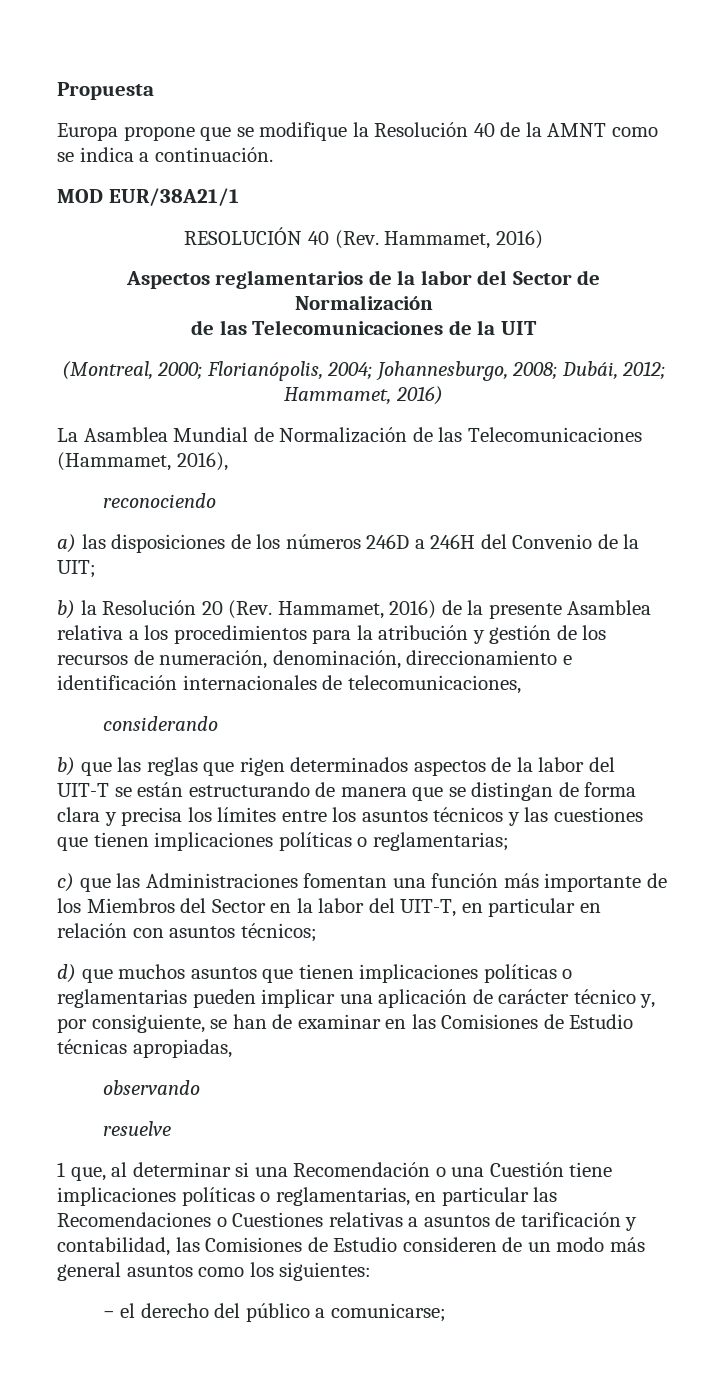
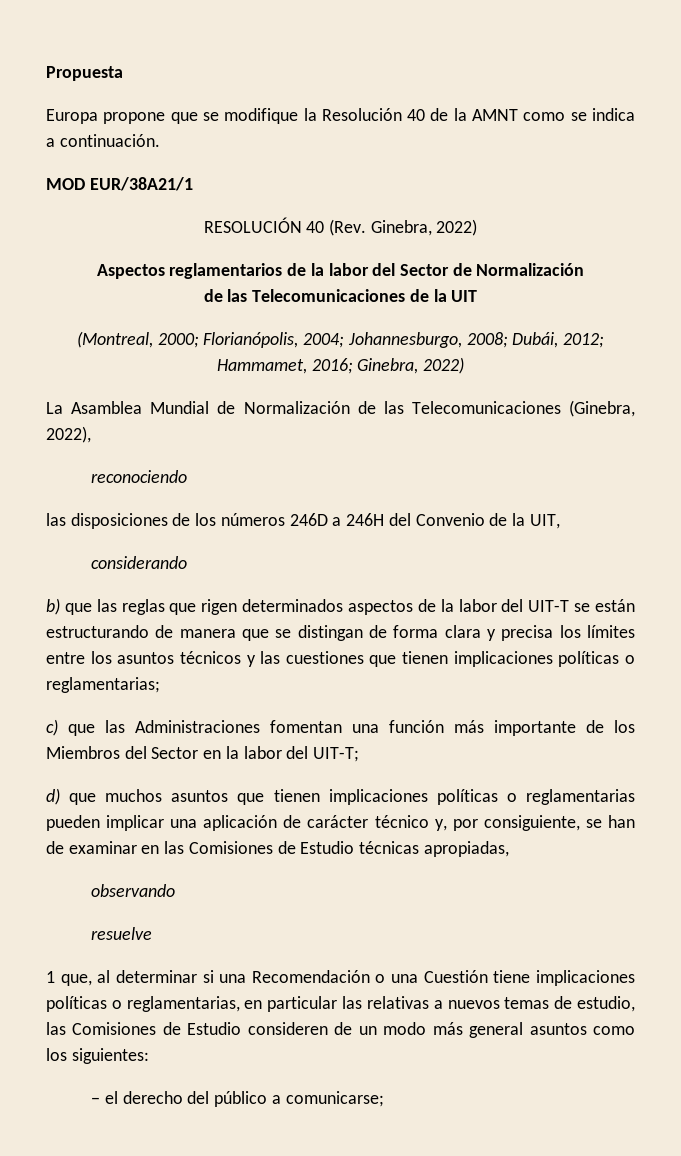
- RESOLUCIÓN 40 (Rev. Hammamet, 2016)
+ RESOLUCIÓN 40 (Rev. Ginebra, 2022)
- (Montreal, 2000; Florianópolis, 2004; Johannesburgo, 2008; Dubái, 2012; Hammamet, 2016)
+ (Montreal, 2000; Florianópolis, 2004; Johannesburgo, 2008; Dubái, 2012; Hammamet, 2016; Ginebra, 2022)
- La Asamblea Mundial de Normalización de las Telecomunicaciones (Hammamet, 2016),
+ La Asamblea Mundial de Normalización de las Telecomunicaciones (Ginebra, 2022),
- a) las disposiciones de los números 246D a 246H del Convenio de la UIT;
- b) la Resolución 20 (Rev. Hammamet, 2016) de la presente Asamblea relativa a los procedimientos para la atribución y gestión de los recursos de numeración, denominación, direccionamiento e identificación internacionales de telecomunicaciones,
+ las disposiciones de los números 246D a 246H del Convenio de la UIT,
- c) que las Administraciones fomentan una función más importante de los Miembros del Sector en la labor del UIT-T, en particular en relación con asuntos técnicos;
+ c) que las Administraciones fomentan una función más importante de los Miembros del Sector en la labor del UIT-T;
- 1 que, al determinar si una Recomendación o una Cuestión tiene implicaciones políticas o reglamentarias, en particular las Recomendaciones o Cuestiones relativas a asuntos de tarificación y contabilidad, las Comisiones de Estudio consideren de un modo más general asuntos como los siguientes:
+ 1 que, al determinar si una Recomendación o una Cuestión tiene implicaciones políticas o reglamentarias, en particular las relativas a nuevos temas de estudio, las Comisiones de Estudio consideren de un modo más general asuntos como los siguientes:

